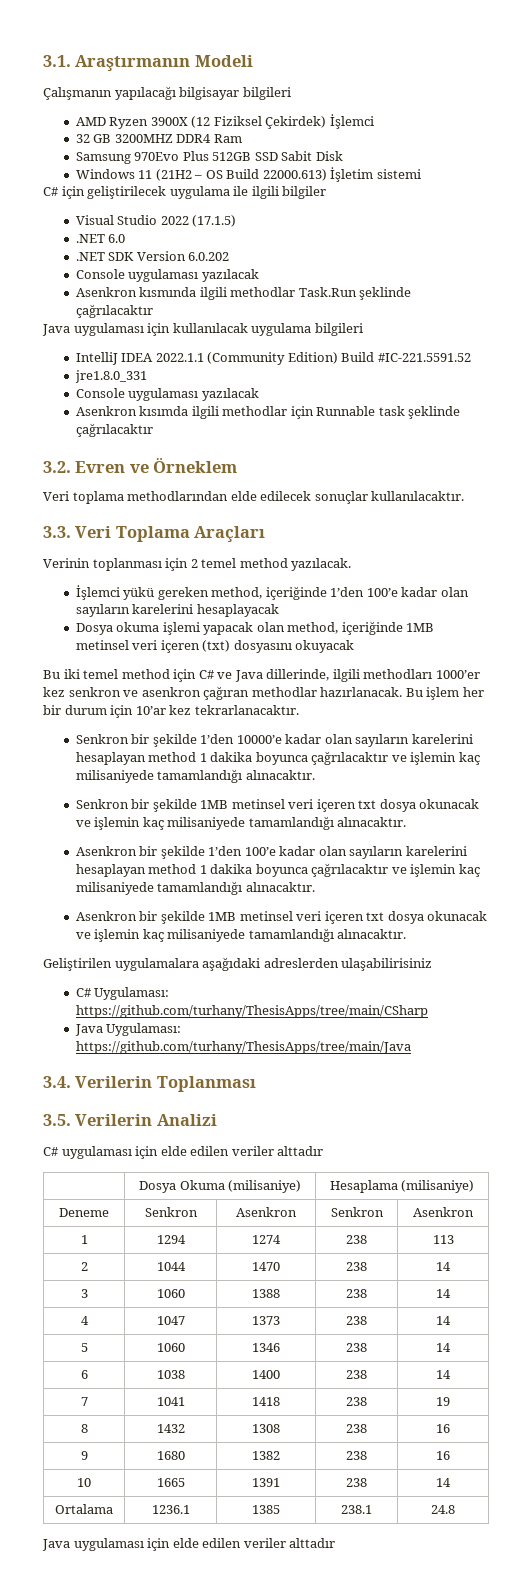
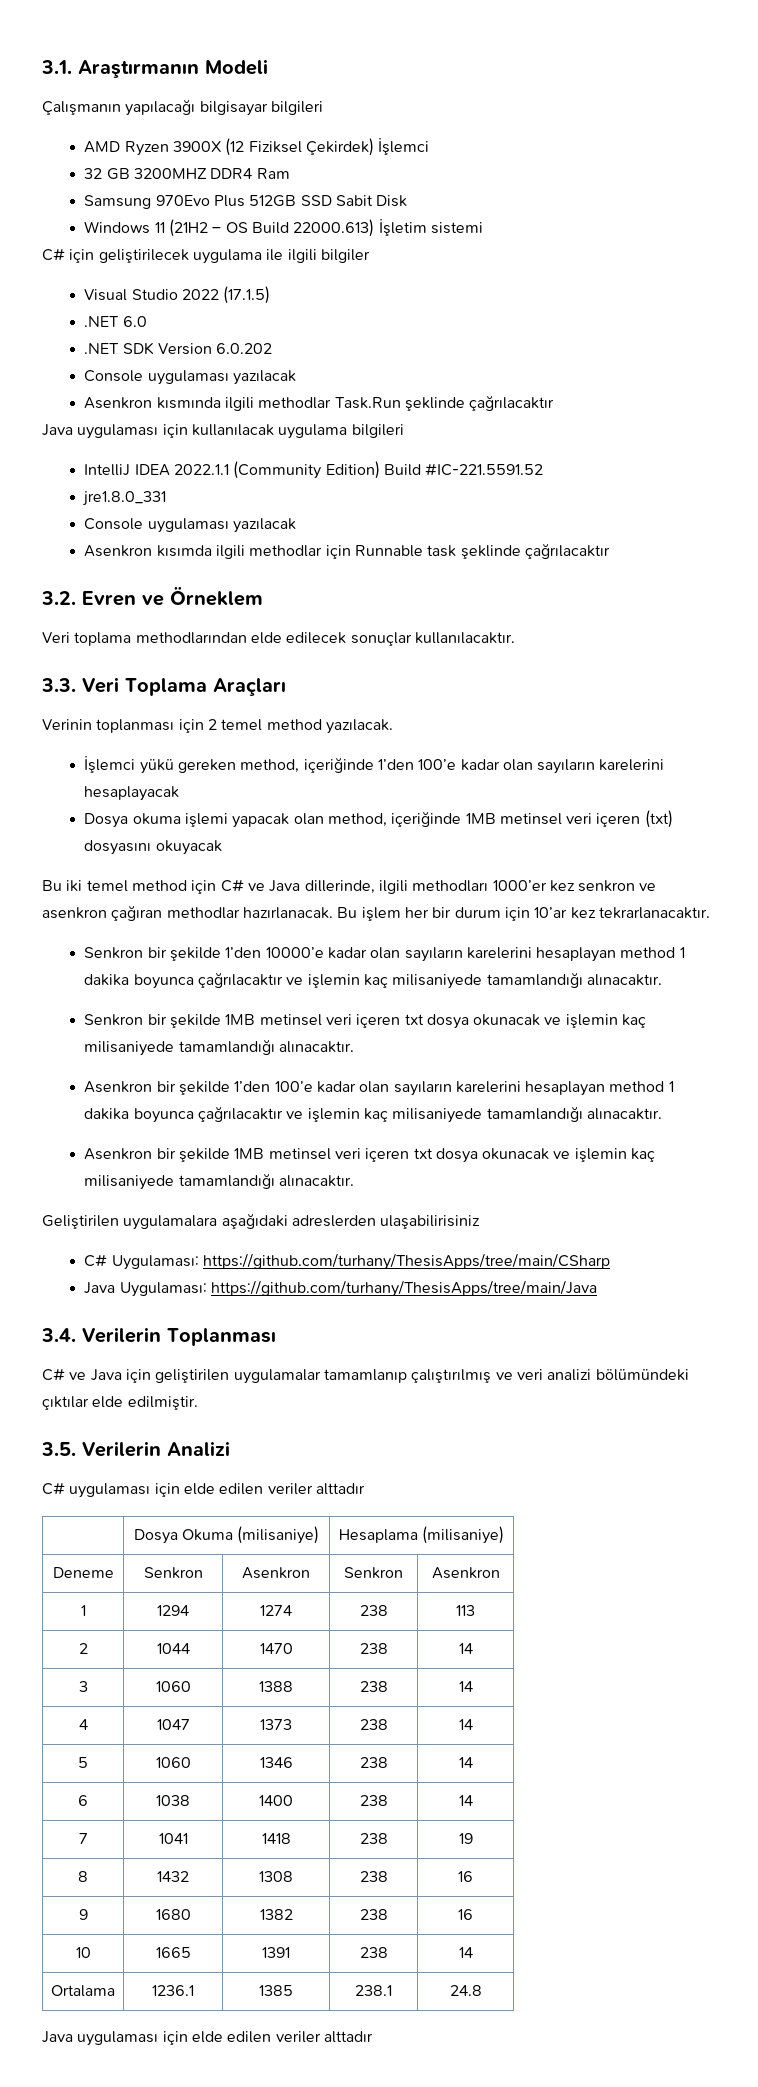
+ C# ve Java için geliştirilen uygulamalar tamamlanıp çalıştırılmış ve veri analizi bölümündeki çıktılar elde edilmiştir.

